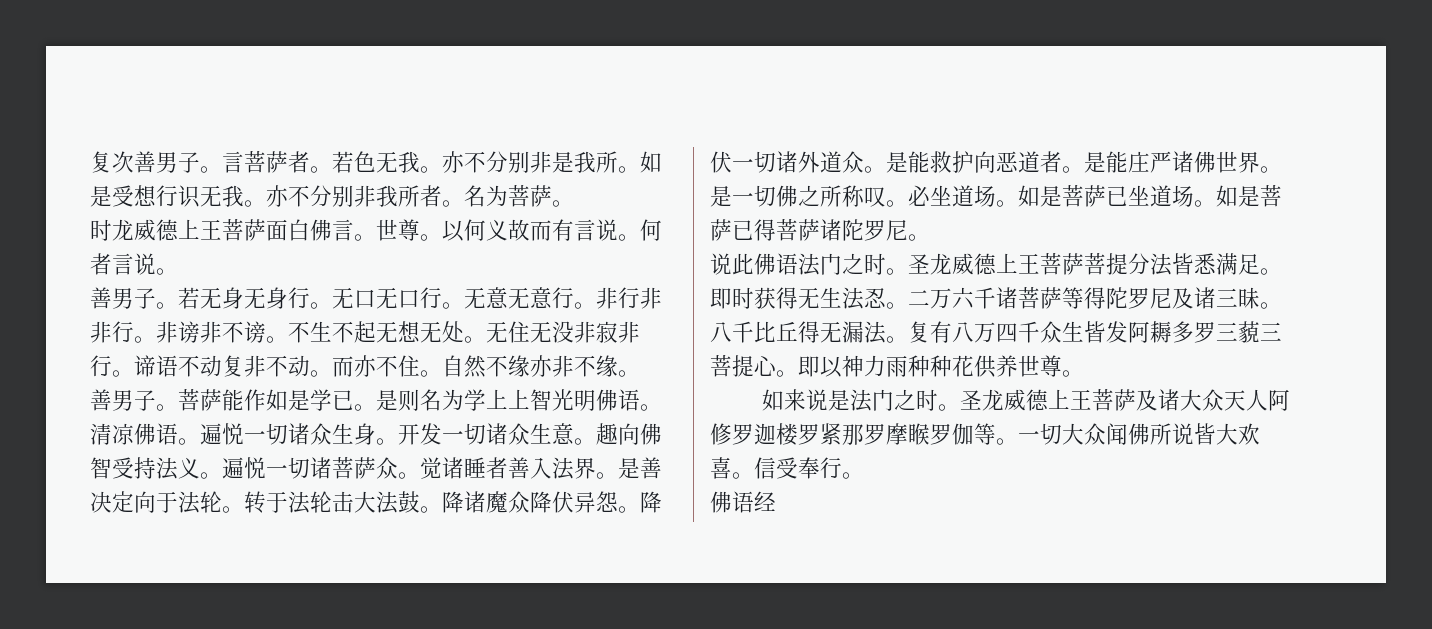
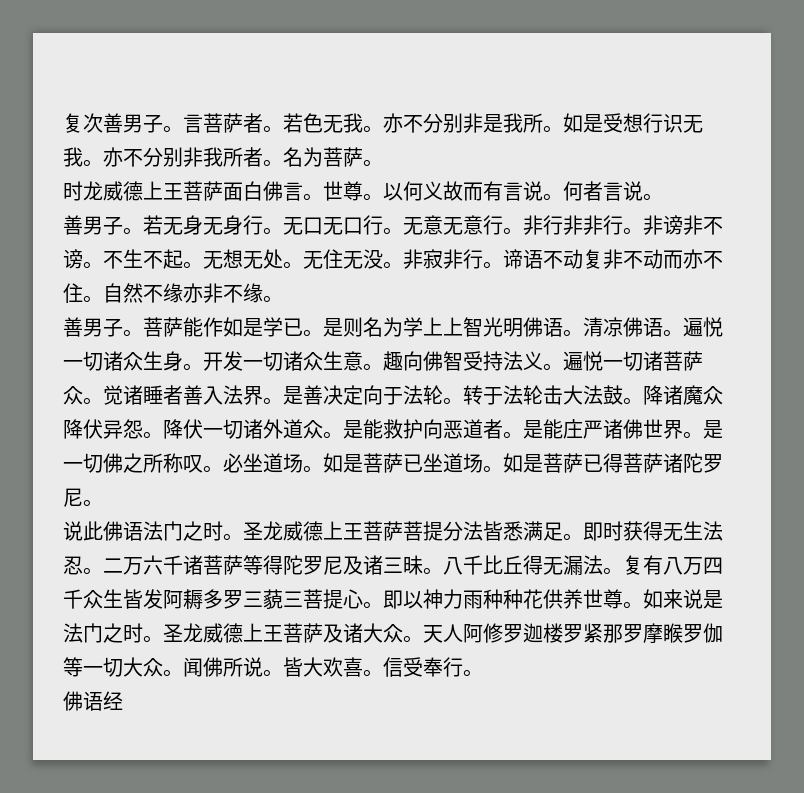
- 不生不起无想无处。
+ 不生不起。无想无处。
- 无住无没非寂非行。
+ 无住无没。非寂非行。
- 谛语不动复非不动。而亦不住。
+ 谛语不动复非不动而亦不住。
- 即以神力雨种种花供养世尊。
- 如来说是法门之时。
+ 即以神力雨种种花供养世尊。如来说是法门之时。
- 圣龙威德上王菩萨及诸大众天人阿修罗迦楼罗紧那罗摩睺罗伽等。一切大众闻佛所说皆大欢喜。
+ 圣龙威德上王菩萨及诸大众。天人阿修罗迦楼罗紧那罗摩睺罗伽等一切大众。闻佛所说。皆大欢喜。

